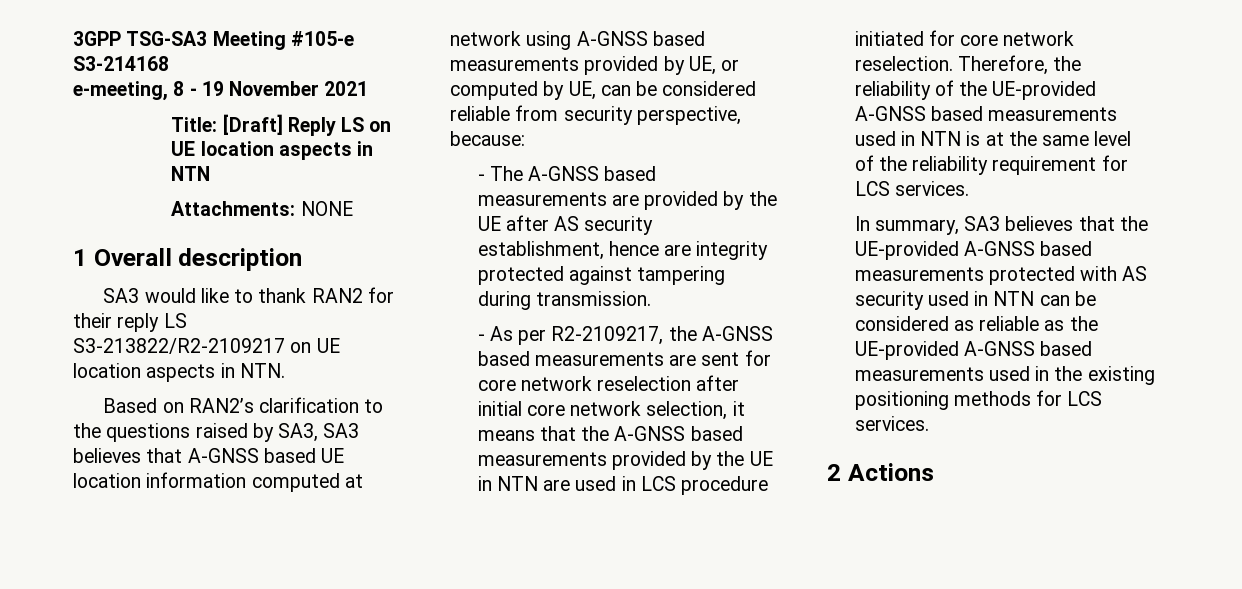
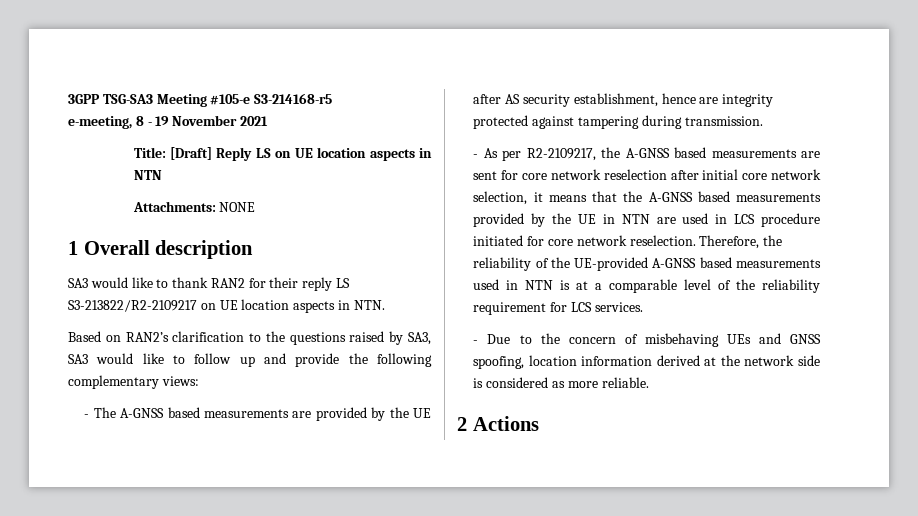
- 3GPP TSG-SA3 Meeting #105-e S3-214168
+ 3GPP TSG-SA3 Meeting #105-e S3-214168-r5
- Based on RAN2’s clarification to the questions raised by SA3, SA3 believes that A-GNSS based UE location information computed at network using A-GNSS based measurements provided by UE, or computed by UE, can be considered reliable from security perspective, because:
+ Based on RAN2’s clarification to the questions raised by SA3, SA3 would like to follow up and provide the following complementary views:
- Therefore, the reliability of the UE-provided A-GNSS based measurements used in NTN is at the same level of the reliability requirement for LCS services.
+ Therefore, the reliability of the UE-provided A-GNSS based measurements used in NTN is at a comparable level of the reliability requirement for LCS services.
- In summary, SA3 believes that the UE-provided A-GNSS based measurements protected with AS security used in NTN can be considered as reliable as the UE-provided A-GNSS based measurements used in the existing positioning methods for LCS services.
+ - Due to the concern of misbehaving UEs and GNSS spoofing, location information derived at the network side is considered as more reliable.

